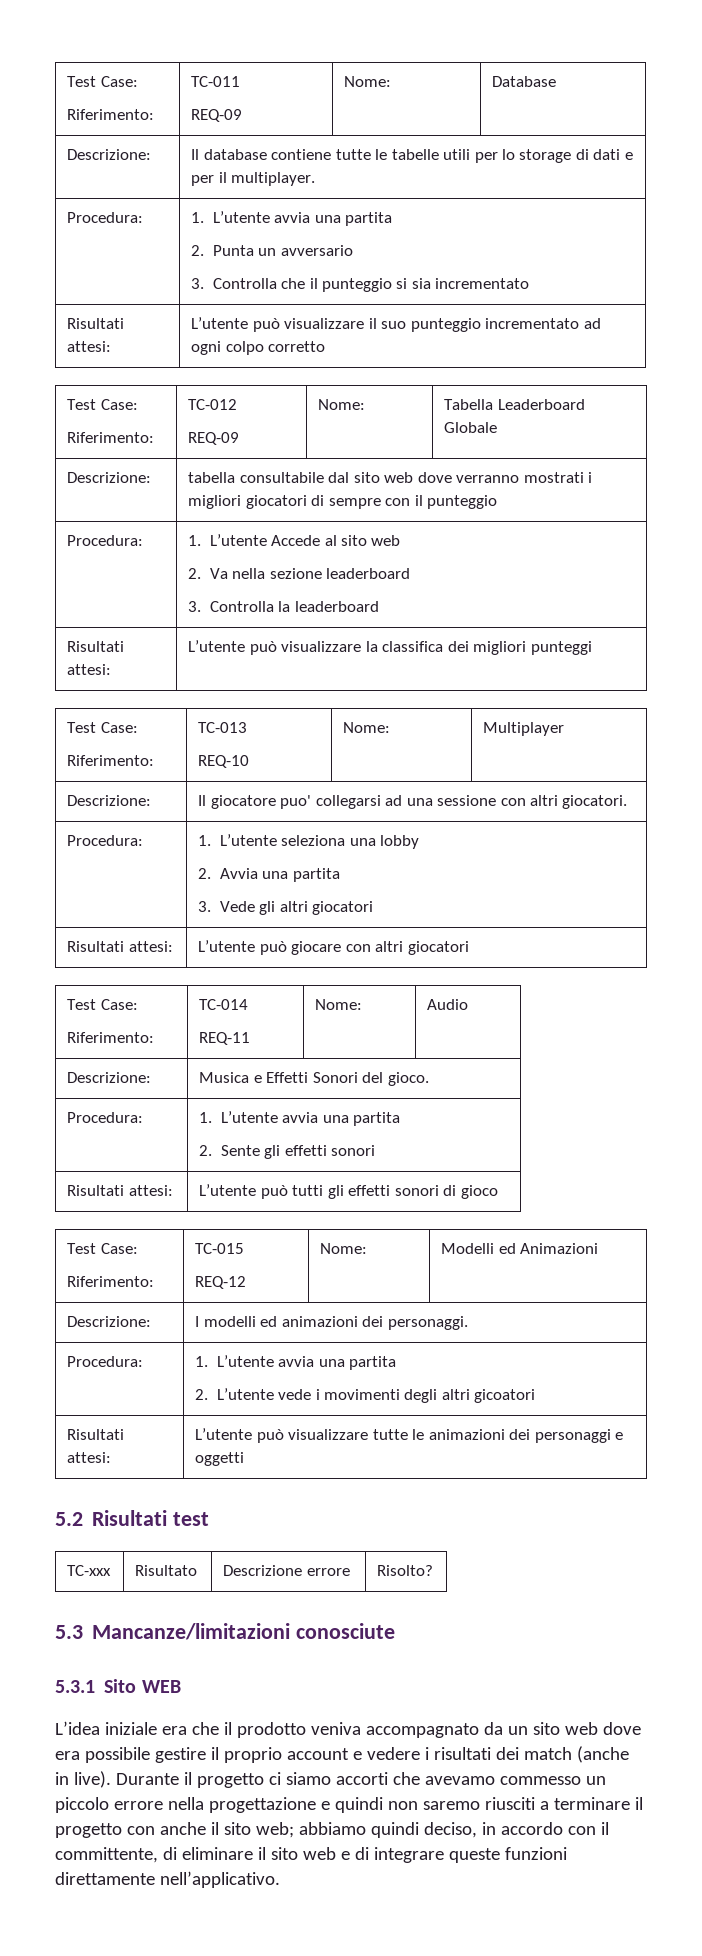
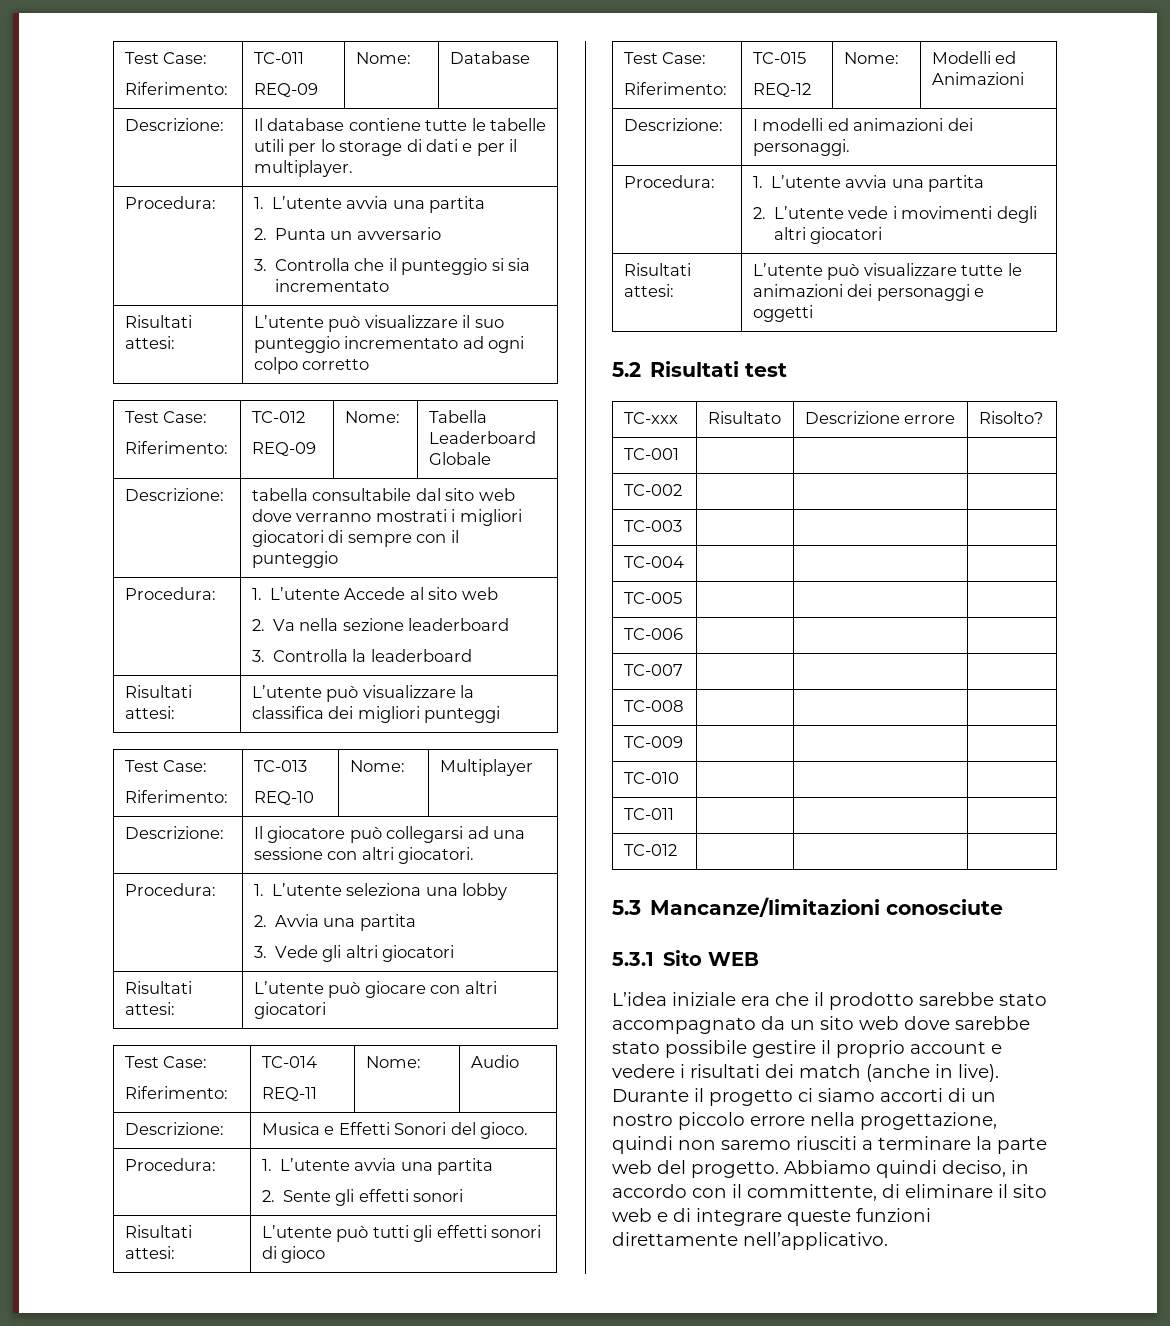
- Descrizione: | Il giocatore puo' collegarsi ad una sessione con altri giocatori.
+ Descrizione: | Il giocatore può collegarsi ad una sessione con altri giocatori.
  Descrizione: | I modelli ed animazioni dei personaggi.
  Procedura: | 1. L’utente avvia una partita
- 2. L’utente vede i movimenti degli altri gicoatori
+ 2. L’utente vede i movimenti degli altri giocatori
+ TC-001 | | |
+ TC-002 | | |
+ TC-003 | | |
+ TC-004 | | |
+ TC-005 | | |
+ TC-006 | | |
+ TC-007 | | |
+ TC-008 | | |
+ TC-009 | | |
+ TC-010 | | |
+ TC-011 | | |
+ TC-012 | | |
- L’idea iniziale era che il prodotto veniva accompagnato da un sito web dove era possibile gestire il proprio account e vedere i risultati dei match (anche in live).
+ L’idea iniziale era che il prodotto sarebbe stato accompagnato da un sito web dove sarebbe stato possibile gestire il proprio account e vedere i risultati dei match (anche in live).
- Durante il progetto ci siamo accorti che avevamo commesso un piccolo errore nella progettazione e quindi non saremo riusciti a terminare il progetto con anche il sito web; abbiamo quindi deciso, in accordo con il committente, di eliminare il sito web e di integrare queste funzioni direttamente nell’applicativo.
+ Durante il progetto ci siamo accorti di un nostro piccolo errore nella progettazione, quindi non saremo riusciti a terminare la parte web del progetto. Abbiamo quindi deciso, in accordo con il committente, di eliminare il sito web e di integrare queste funzioni direttamente nell’applicativo.

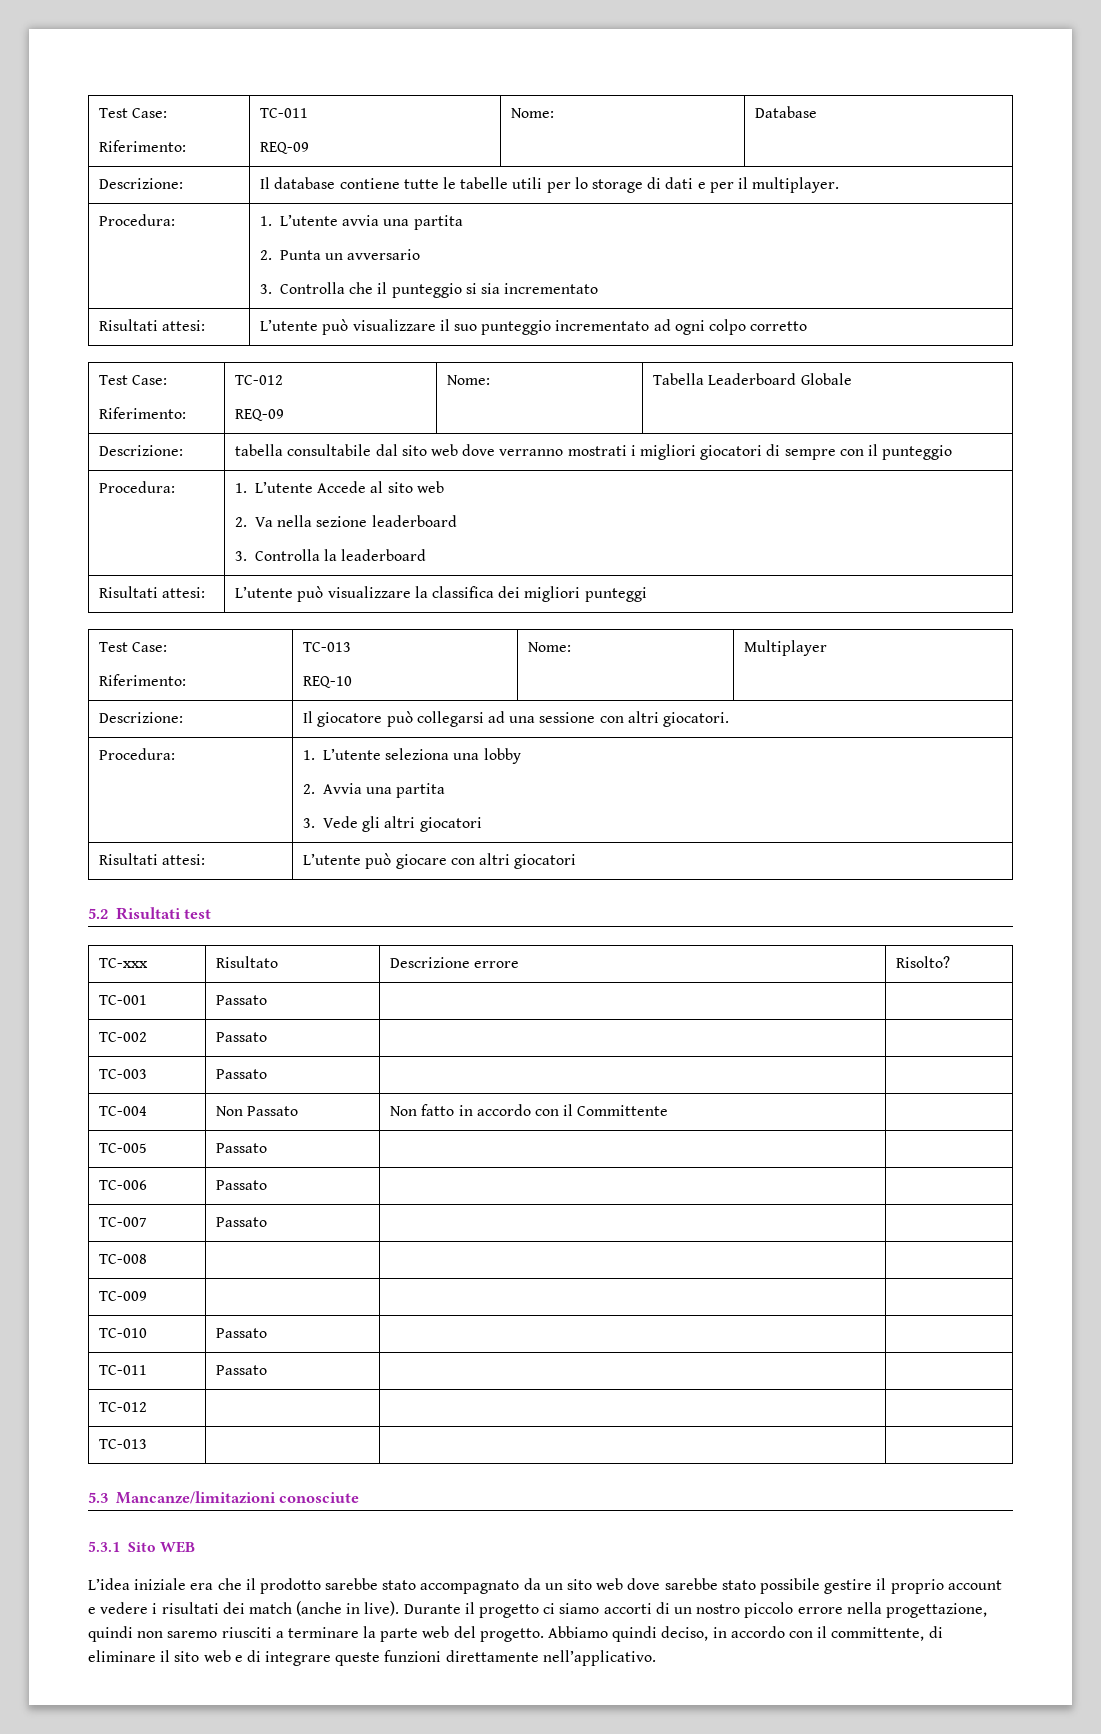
  Risultati attesi: | L’utente può giocare con altri giocatori
- Test Case:
- Riferimento: | TC-014
- REQ-11 | Nome: | Audio
- Descrizione: | Musica e Effetti Sonori del gioco.
- Procedura: | 1. L’utente avvia una partita
- 2. Sente gli effetti sonori
- Risultati attesi: | L’utente può tutti gli effetti sonori di gioco
- Test Case:
- Riferimento: | TC-015
- REQ-12 | Nome: | Modelli ed Animazioni
- Descrizione: | I modelli ed animazioni dei personaggi.
- Procedura: | 1. L’utente avvia una partita
- 2. L’utente vede i movimenti degli altri giocatori
- Risultati attesi: | L’utente può visualizzare tutte le animazioni dei personaggi e oggetti
- TC-001 | | |
+ TC-001 | Passato | |
- TC-002 | | |
+ TC-002 | Passato | |
- TC-003 | | |
+ TC-003 | Passato | |
- TC-004 | | |
+ TC-004 | Non Passato | Non fatto in accordo con il Committente |
- TC-005 | | |
+ TC-005 | Passato | |
- TC-006 | | |
+ TC-006 | Passato | |
- TC-007 | | |
+ TC-007 | Passato | |
- TC-010 | | |
+ TC-010 | Passato | |
- TC-011 | | |
+ TC-011 | Passato | |
+ TC-013 | | |

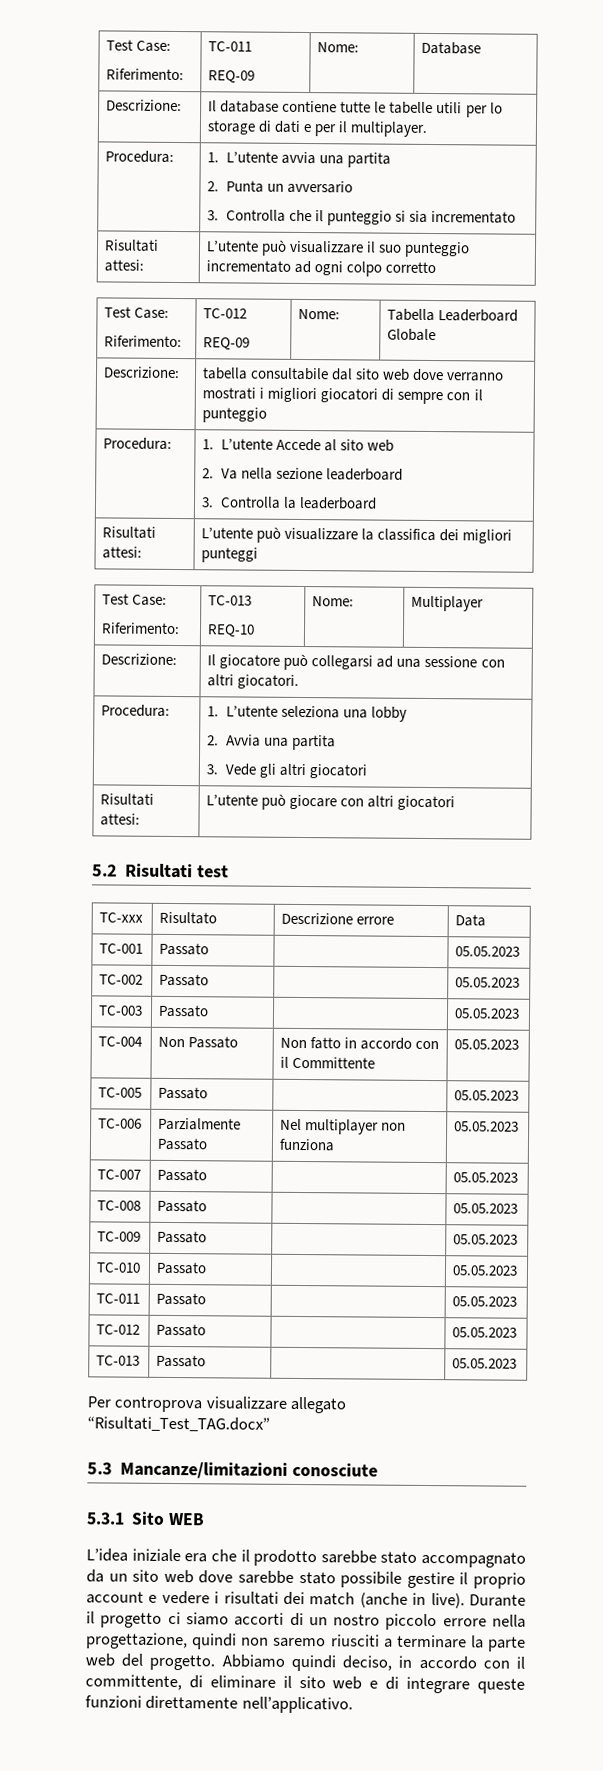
- TC-xxx | Risultato | Descrizione errore | Risolto?
+ TC-xxx | Risultato | Descrizione errore | Data
- TC-001 | Passato | |
+ TC-001 | Passato | | 05.05.2023
- TC-002 | Passato | |
+ TC-002 | Passato | | 05.05.2023
- TC-003 | Passato | |
+ TC-003 | Passato | | 05.05.2023
- TC-004 | Non Passato | Non fatto in accordo con il Committente |
+ TC-004 | Non Passato | Non fatto in accordo con il Committente | 05.05.2023
- TC-005 | Passato | |
+ TC-005 | Passato | | 05.05.2023
- TC-006 | Passato | |
+ TC-006 | Parzialmente Passato | Nel multiplayer non funziona | 05.05.2023
- TC-007 | Passato | |
+ TC-007 | Passato | | 05.05.2023
- TC-008 | | |
+ TC-008 | Passato | | 05.05.2023
- TC-009 | | |
+ TC-009 | Passato | | 05.05.2023
- TC-010 | Passato | |
+ TC-010 | Passato | | 05.05.2023
- TC-011 | Passato | |
+ TC-011 | Passato | | 05.05.2023
- TC-012 | | |
+ TC-012 | Passato | | 05.05.2023
- TC-013 | | |
+ TC-013 | Passato | | 05.05.2023
+ Per controprova visualizzare allegato “Risultati_Test_TAG.docx”

